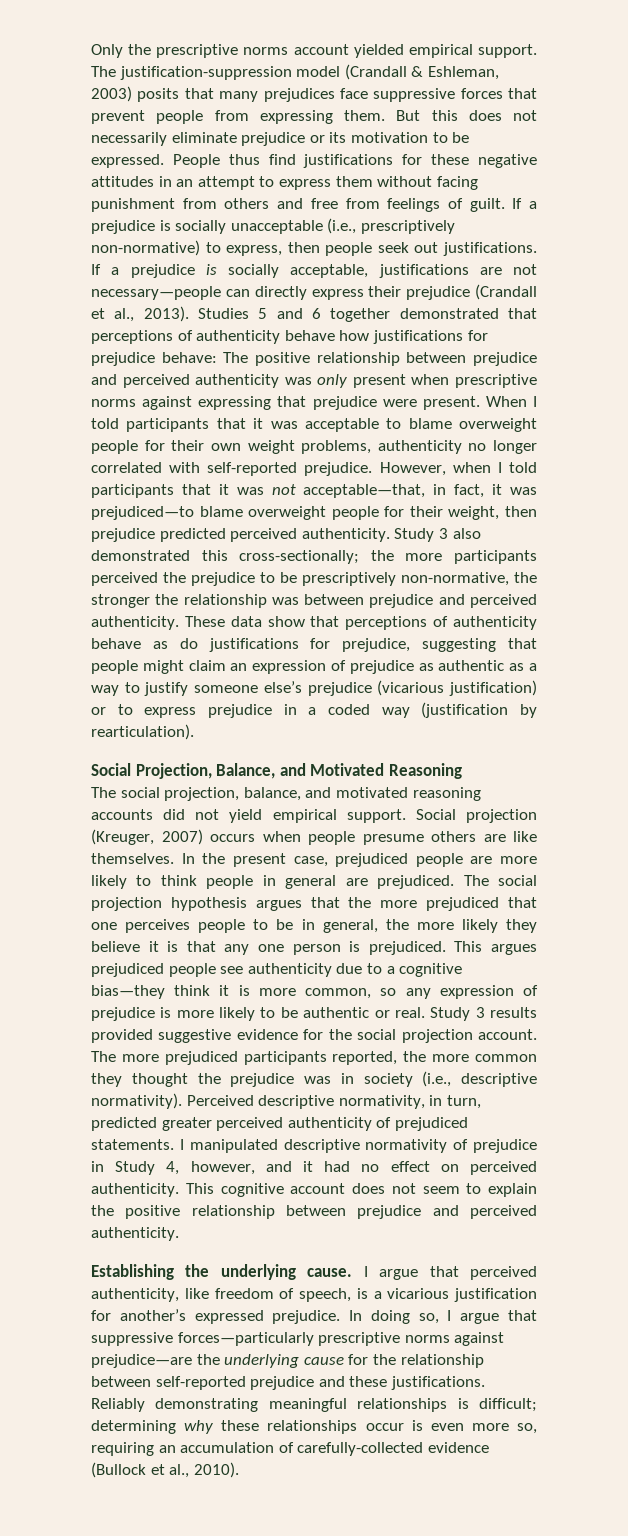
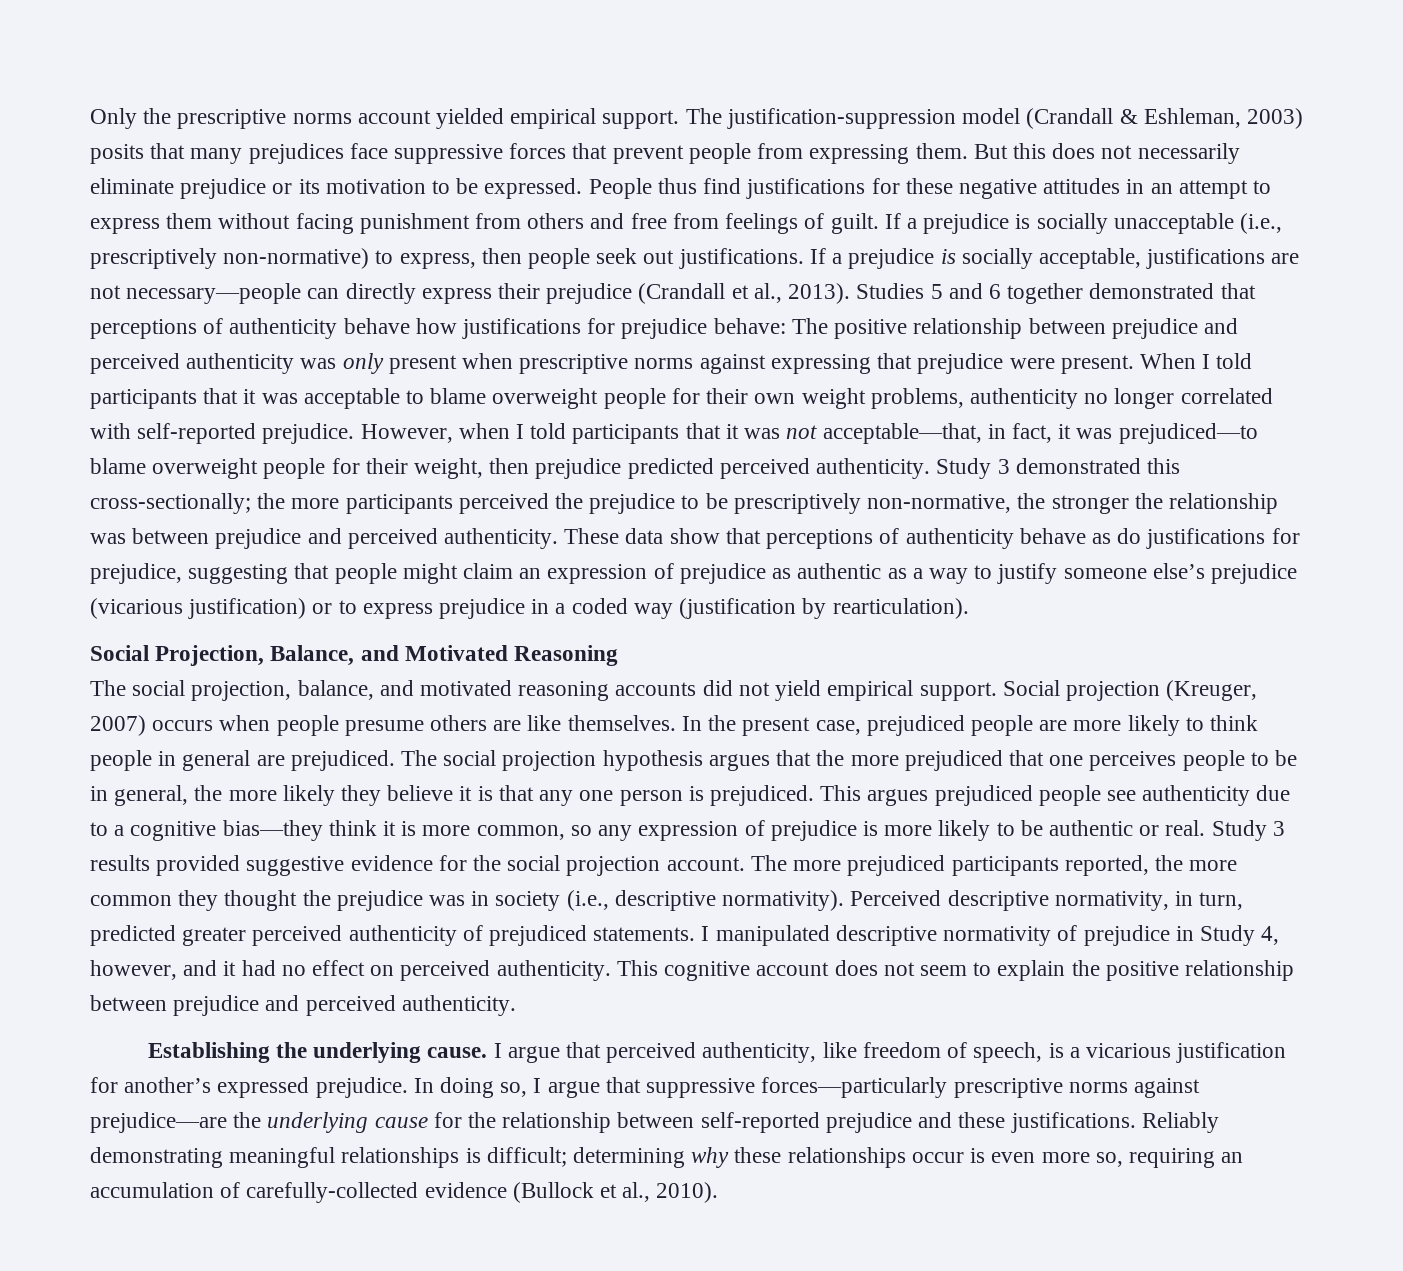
- Study 3 also demonstrated this cross-sectionally; the more participants perceived the prejudice to be prescriptively non-normative, the stronger the relationship was between prejudice and perceived authenticity.
+ Study 3 demonstrated this cross-sectionally; the more participants perceived the prejudice to be prescriptively non-normative, the stronger the relationship was between prejudice and perceived authenticity.

